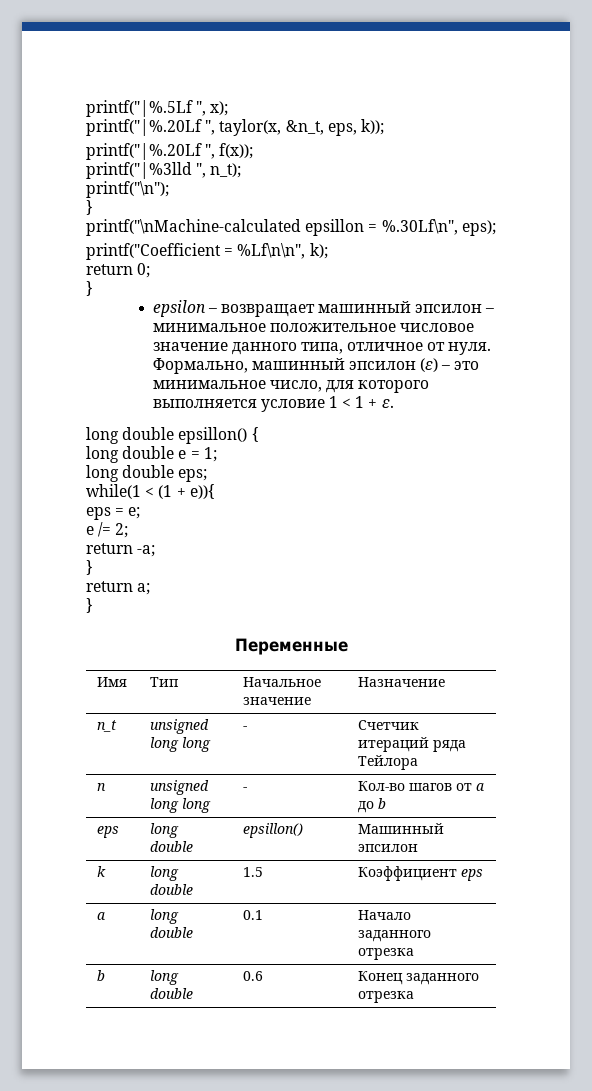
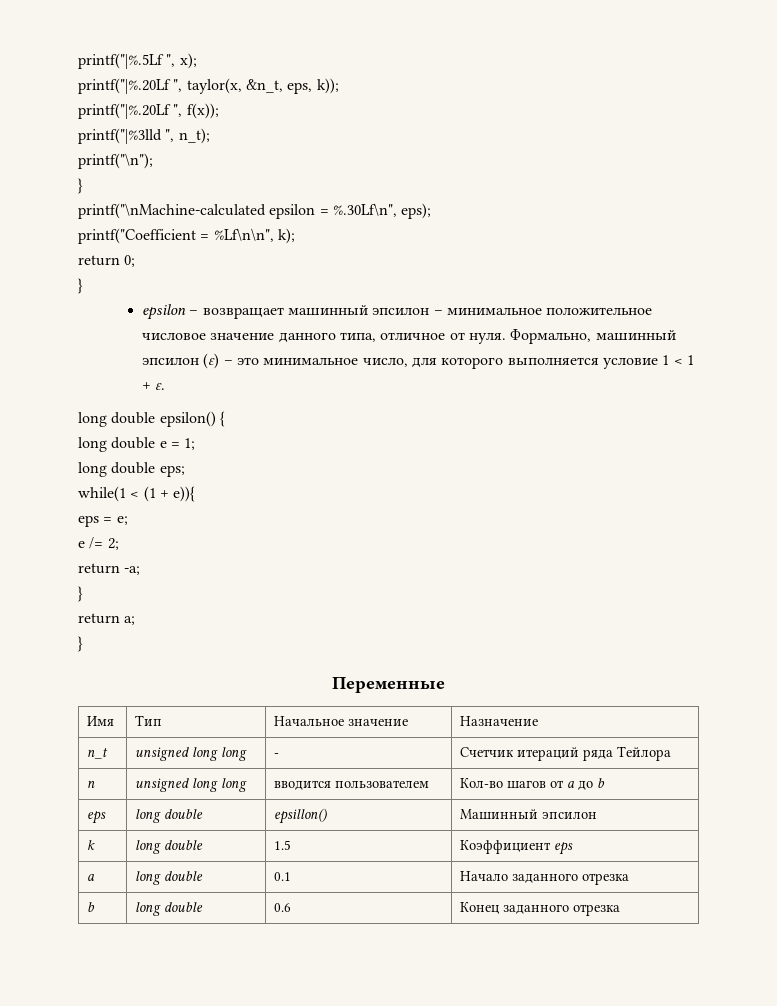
- printf("\nMachine-calculated epsillon = %.30Lf\n", eps);
+ printf("\nMachine-calculated epsilon = %.30Lf\n", eps);
- long double epsillon() {
+ long double epsilon() {
- n | unsigned long long | - | Кол-во шагов от a до b
+ n | unsigned long long | вводится пользователем | Кол-во шагов от a до b

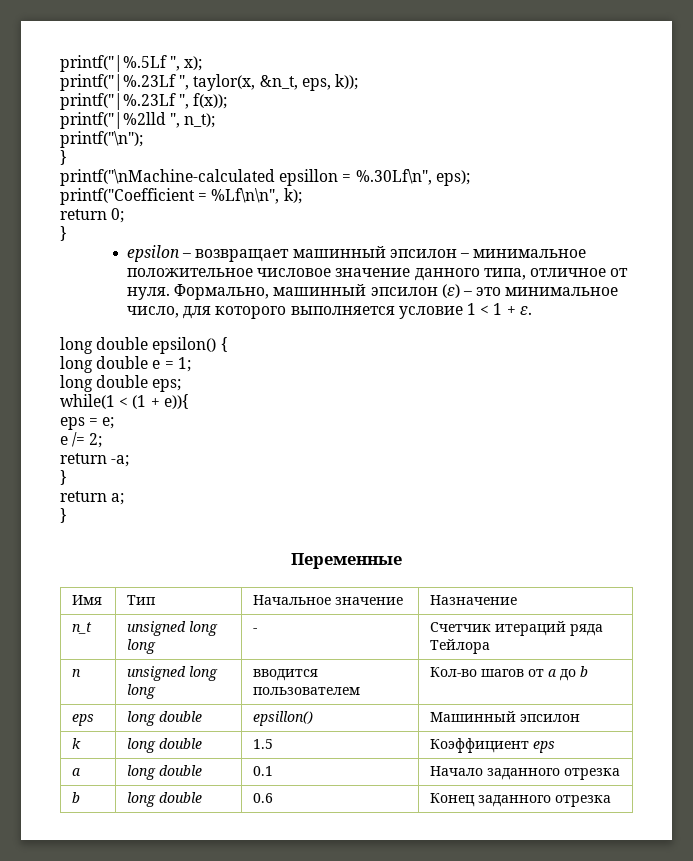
- printf("|%.20Lf ", taylor(x, &n_t, eps, k));
+ printf("|%.23Lf ", taylor(x, &n_t, eps, k));
- printf("|%.20Lf ", f(x));
+ printf("|%.23Lf ", f(x));
- printf("|%3lld ", n_t);
+ printf("|%2lld ", n_t);
- printf("\nMachine-calculated epsilon = %.30Lf\n", eps);
+ printf("\nMachine-calculated epsillon = %.30Lf\n", eps);

